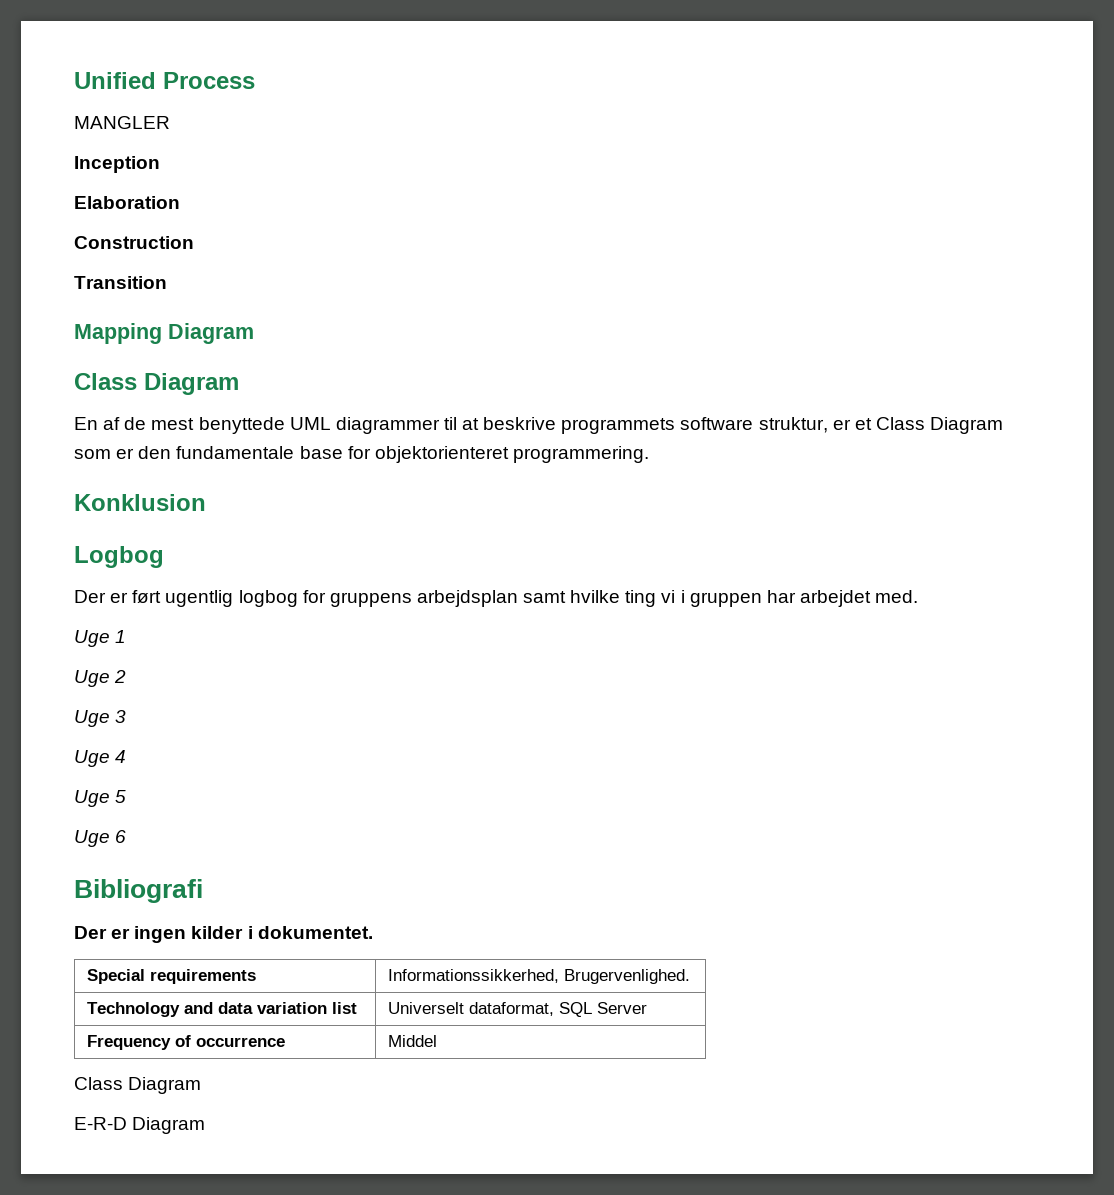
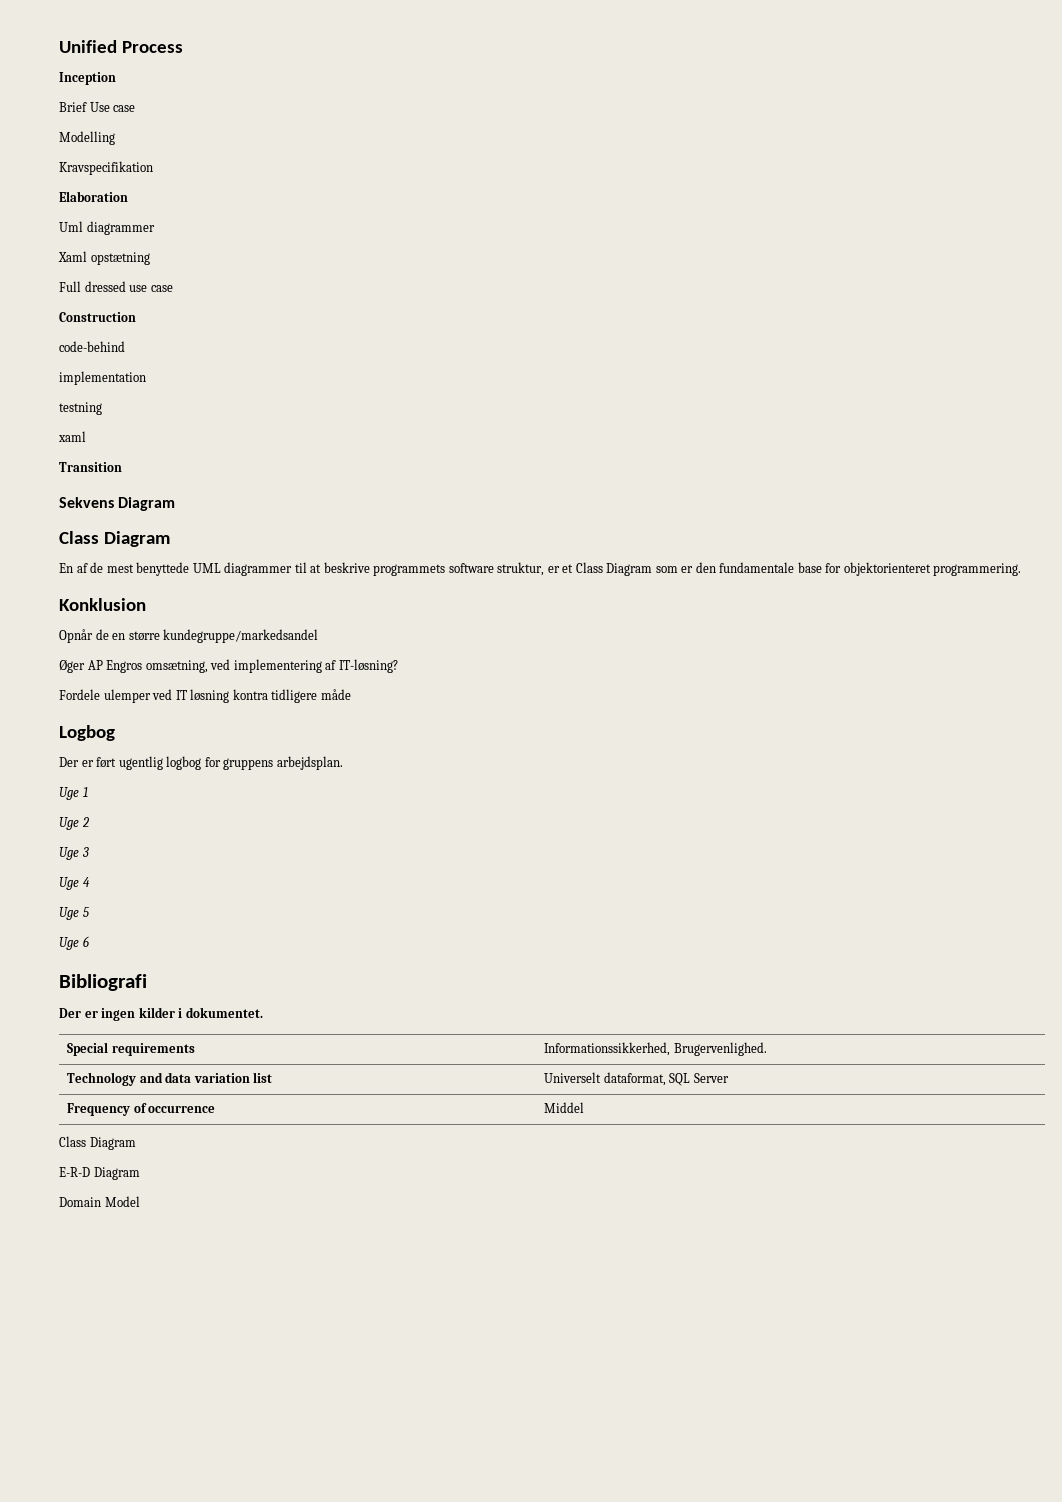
- MANGLER
  Inception
+ Brief Use case
+ Modelling
+ Kravspecifikation
  Elaboration
+ Uml diagrammer
+ Xaml opstætning
+ Full dressed use case
  Construction
+ code-behind
+ implementation
+ testning
+ xaml
- Mapping Diagram
+ Sekvens Diagram
+ Opnår de en større kundegruppe/markedsandel
+ Øger AP Engros omsætning, ved implementering af IT-løsning?
+ Fordele ulemper ved IT løsning kontra tidligere måde
- Der er ført ugentlig logbog for gruppens arbejdsplan samt hvilke ting vi i gruppen har arbejdet med.
+ Der er ført ugentlig logbog for gruppens arbejdsplan.
+ Domain Model

